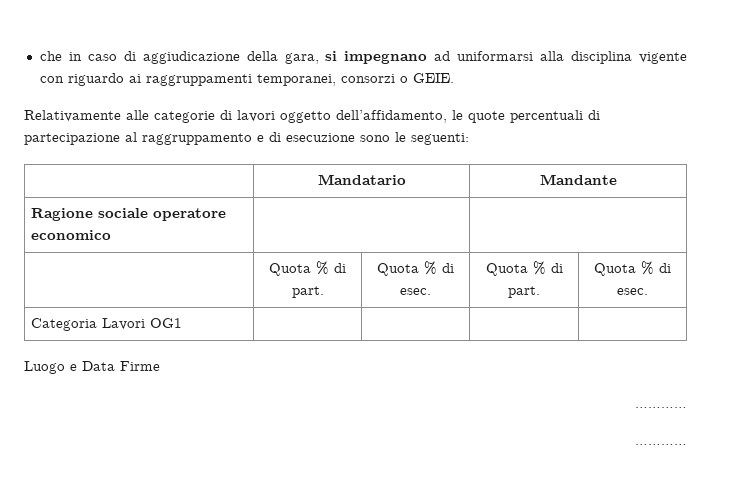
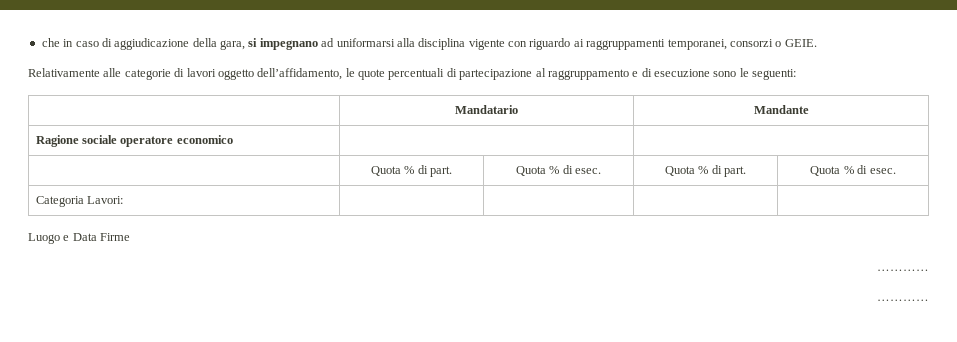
- Categoria Lavori OG1 | | | |
+ Categoria Lavori: | | | |

